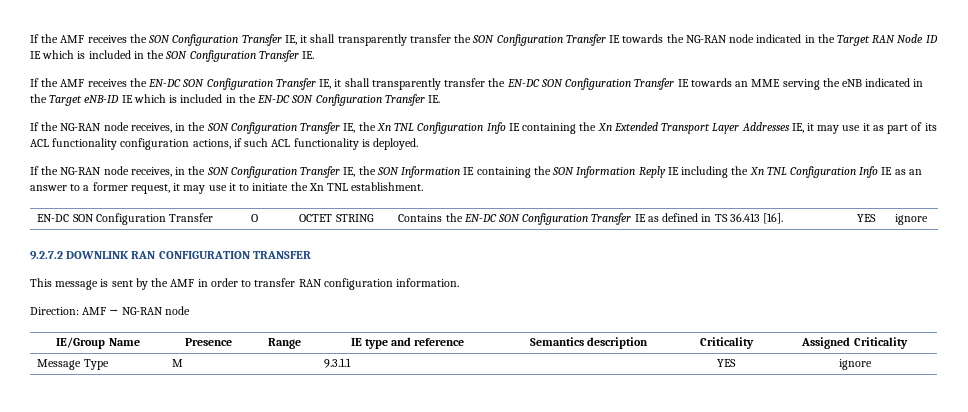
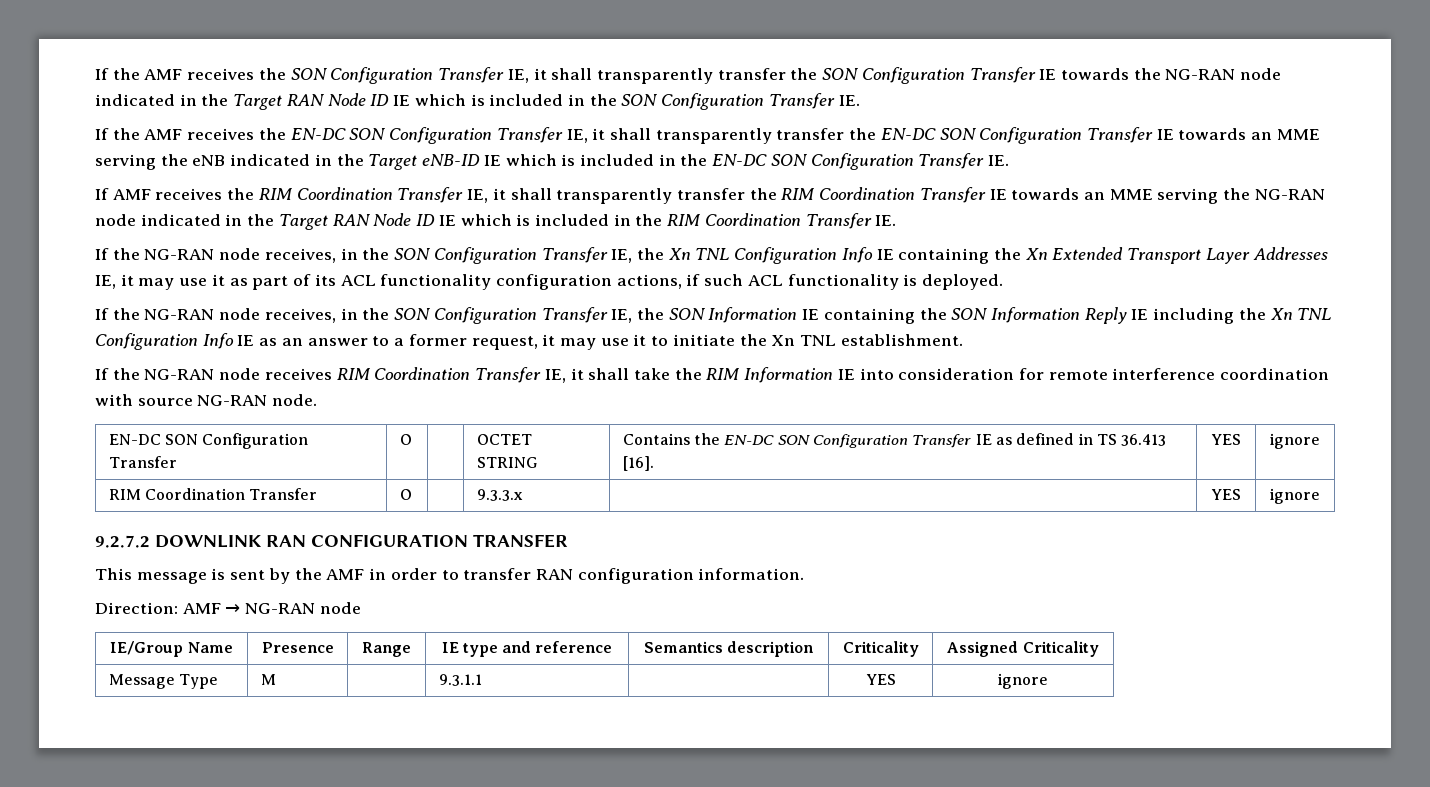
+ If AMF receives the RIM Coordination Transfer IE, it shall transparently transfer the RIM Coordination Transfer IE towards an MME serving the NG-RAN node indicated in the Target RAN Node ID IE which is included in the RIM Coordination Transfer IE.
+ If the NG-RAN node receives RIM Coordination Transfer IE, it shall take the RIM Information IE into consideration for remote interference coordination with source NG-RAN node.
+ RIM Coordination Transfer | O | | 9.3.3.x | | YES | ignore

